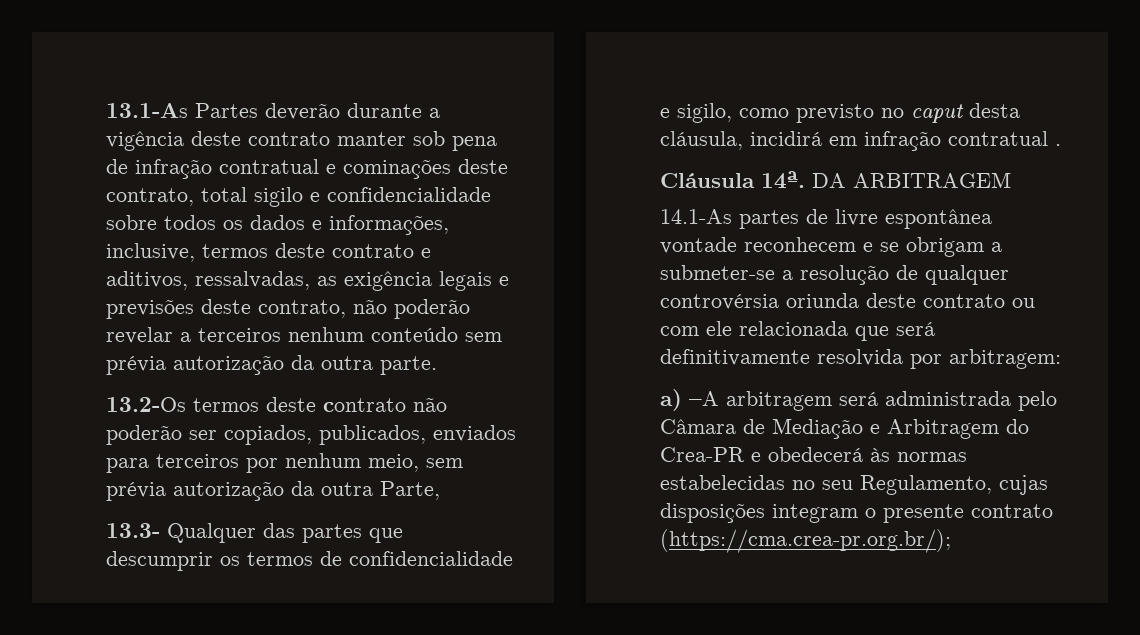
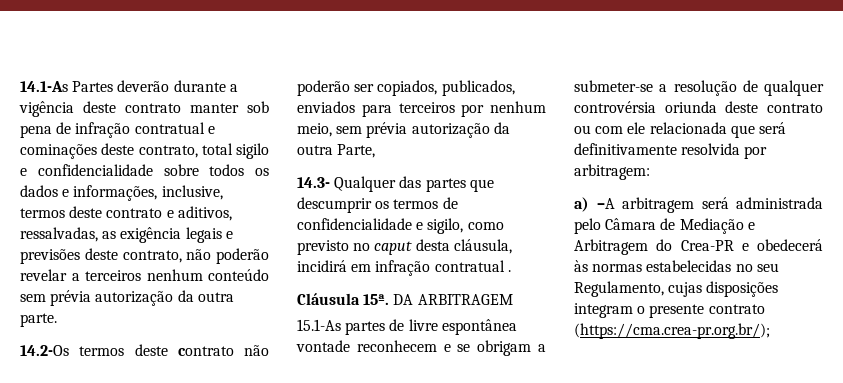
- 13.1-As Partes deverão durante a vigência deste contrato manter sob pena de infração contratual e cominações deste contrato, total sigilo e confidencialidade sobre todos os dados e informações, inclusive, termos deste contrato e aditivos, ressalvadas, as exigência legais e previsões deste contrato, não poderão revelar a terceiros nenhum conteúdo sem prévia autorização da outra parte.
+ 14.1-As Partes deverão durante a vigência deste contrato manter sob pena de infração contratual e cominações deste contrato, total sigilo e confidencialidade sobre todos os dados e informações, inclusive, termos deste contrato e aditivos, ressalvadas, as exigência legais e previsões deste contrato, não poderão revelar a terceiros nenhum conteúdo sem prévia autorização da outra parte.
- 13.2-Os termos deste contrato não poderão ser copiados, publicados, enviados para terceiros por nenhum meio, sem prévia autorização da outra Parte,
+ 14.2-Os termos deste contrato não poderão ser copiados, publicados, enviados para terceiros por nenhum meio, sem prévia autorização da outra Parte,
- 13.3- Qualquer das partes que descumprir os termos de confidencialidade e sigilo, como previsto no caput desta cláusula, incidirá em infração contratual .
+ 14.3- Qualquer das partes que descumprir os termos de confidencialidade e sigilo, como previsto no caput desta cláusula, incidirá em infração contratual .
- Cláusula 14ª.
+ Cláusula 15ª.
- 14.1-As partes de livre espontânea vontade reconhecem e se obrigam a submeter-se a resolução de qualquer controvérsia oriunda deste contrato ou com ele relacionada que será definitivamente resolvida por arbitragem:
+ 15.1-As partes de livre espontânea vontade reconhecem e se obrigam a submeter-se a resolução de qualquer controvérsia oriunda deste contrato ou com ele relacionada que será definitivamente resolvida por arbitragem:

